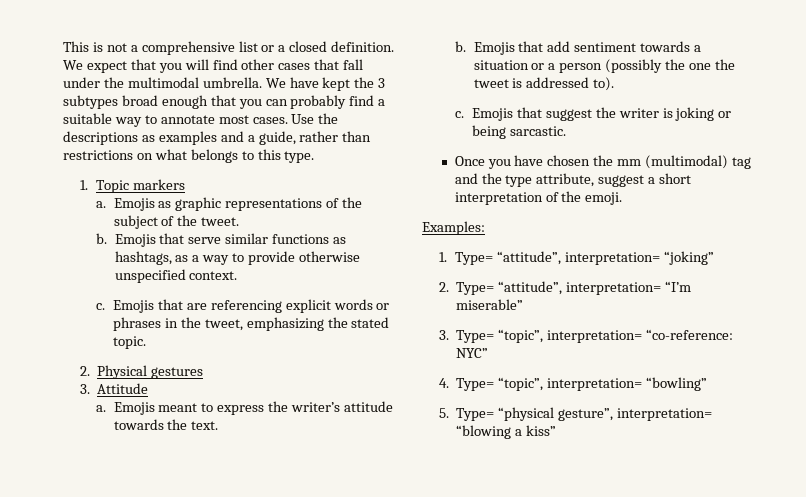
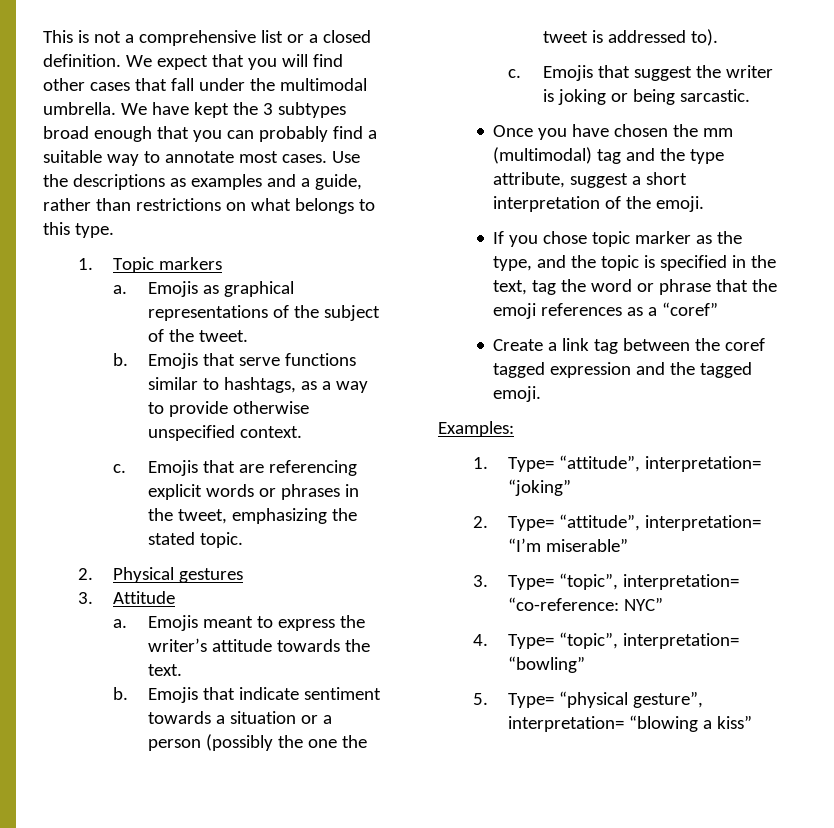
- Emojis as graphic representations of the subject of the tweet.
+ Emojis as graphical representations of the subject of the tweet.
- Emojis that serve similar functions as hashtags, as a way to provide otherwise unspecified context.
+ Emojis that serve functions similar to hashtags, as a way to provide otherwise unspecified context.
- Emojis that add sentiment towards a situation or a person (possibly the one the tweet is addressed to).
+ Emojis that indicate sentiment towards a situation or a person (possibly the one the tweet is addressed to).
+ If you chose topic marker as the type, and the topic is specified in the text, tag the word or phrase that the emoji references as a “coref”
+ Create a link tag between the coref tagged expression and the tagged emoji.

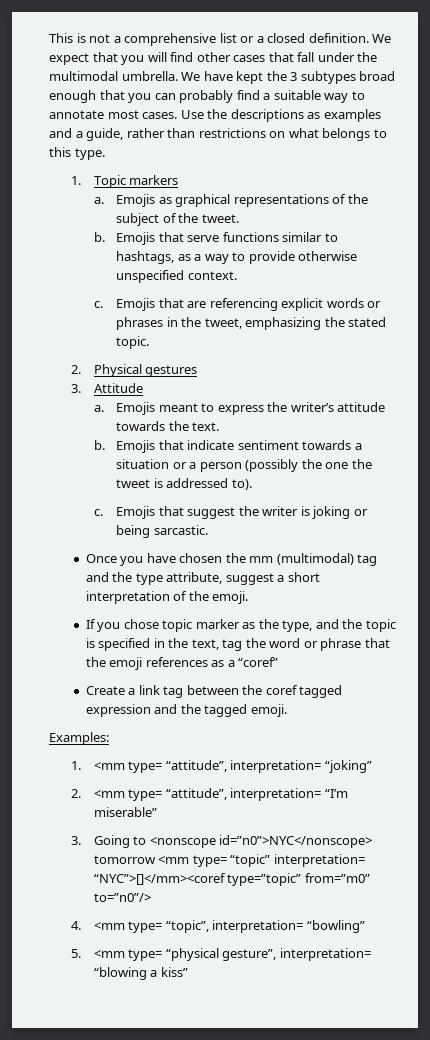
- 1. Type= “attitude”, interpretation= “joking”
+ 1. <mm type= “attitude”, interpretation= “joking”
- 2. Type= “attitude”, interpretation= “I’m miserable”
+ 2. <mm type= “attitude”, interpretation= “I’m miserable”
- 3. Type= “topic”, interpretation= “co-reference: NYC”
+ 3. Going to <nonscope id=”n0”>NYC</nonscope> tomorrow <mm type= “topic” interpretation= “NYC”>[]</mm><coref type=”topic” from=”m0” to=”n0”/>
- 4. Type= “topic”, interpretation= “bowling”
+ 4. <mm type= “topic”, interpretation= “bowling”
- 5. Type= “physical gesture”, interpretation= “blowing a kiss”
+ 5. <mm type= “physical gesture”, interpretation= “blowing a kiss”

